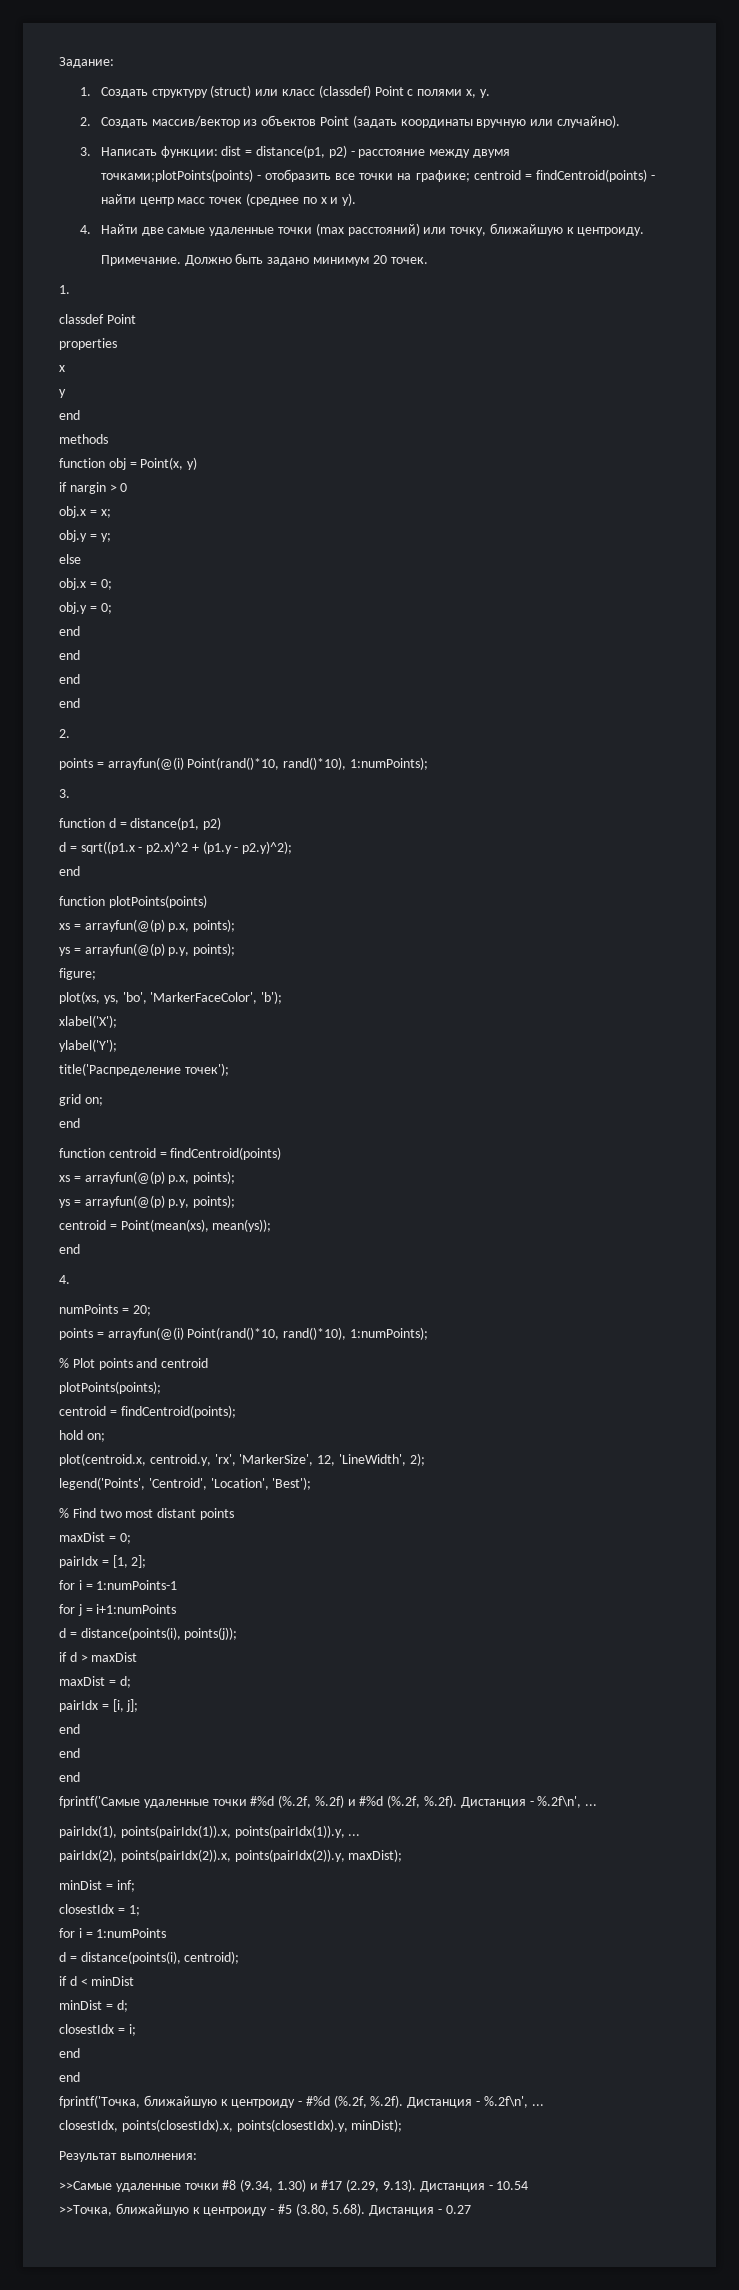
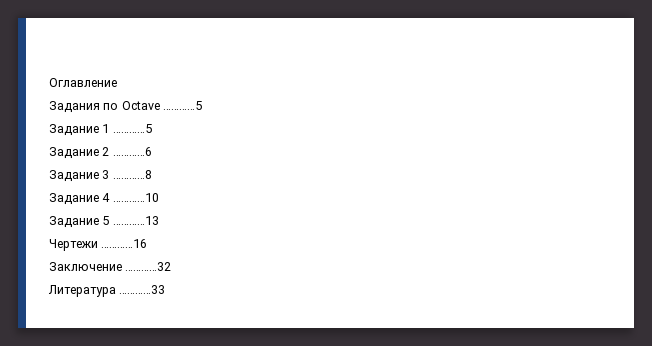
- Задание:
- 1. Создать структуру (struct) или класс (classdef) Point с полями x, y.
- 2. Создать массив/вектор из объектов Point (задать координаты вручную или случайно).
- 3. Написать функции: dist = distance(p1, p2) - расстояние между двумя точками;plotPoints(points) - отобразить все точки на графике; centroid = findCentroid(points) - найти центр масс точек (среднее по x и y).
- 4. Найти две самые удаленные точки (max расстояний) или точку, ближайшую к центроиду.
- Примечание. Должно быть задано минимум 20 точек.
- 1.
- classdef Point
- properties
- x
- y
- end
- methods
- function obj = Point(x, y)
- if nargin > 0
- obj.x = x;
- obj.y = y;
- else
- obj.x = 0;
- obj.y = 0;
- end
- end
- end
- end
- 2.
- points = arrayfun(@(i) Point(rand()*10, rand()*10), 1:numPoints);
- 3.
- function d = distance(p1, p2)
- d = sqrt((p1.x - p2.x)^2 + (p1.y - p2.y)^2);
- end
- function plotPoints(points)
- xs = arrayfun(@(p) p.x, points);
- ys = arrayfun(@(p) p.y, points);
- figure;
- plot(xs, ys, 'bo', 'MarkerFaceColor', 'b');
- xlabel('X');
- ylabel('Y');
- title('Распределение точек');
- grid on;
- end
- function centroid = findCentroid(points)
- xs = arrayfun(@(p) p.x, points);
- ys = arrayfun(@(p) p.y, points);
- centroid = Point(mean(xs), mean(ys));
- end
- 4.
- numPoints = 20;
- points = arrayfun(@(i) Point(rand()*10, rand()*10), 1:numPoints);
- % Plot points and centroid
- plotPoints(points);
- centroid = findCentroid(points);
- hold on;
- plot(centroid.x, centroid.y, 'rx', 'MarkerSize', 12, 'LineWidth', 2);
- legend('Points', 'Centroid', 'Location', 'Best');
- % Find two most distant points
- maxDist = 0;
- pairIdx = [1, 2];
- for i = 1:numPoints-1
- for j = i+1:numPoints
- d = distance(points(i), points(j));
- if d > maxDist
- maxDist = d;
- pairIdx = [i, j];
- end
- end
- end
- fprintf('Самые удаленные точки #%d (%.2f, %.2f) и #%d (%.2f, %.2f). Дистанция - %.2f\n', ...
- pairIdx(1), points(pairIdx(1)).x, points(pairIdx(1)).y, ...
- pairIdx(2), points(pairIdx(2)).x, points(pairIdx(2)).y, maxDist);
- minDist = inf;
- closestIdx = 1;
- for i = 1:numPoints
- d = distance(points(i), centroid);
- if d < minDist
- minDist = d;
- closestIdx = i;
- end
- end
- fprintf('Точка, ближайшую к центроиду - #%d (%.2f, %.2f). Дистанция - %.2f\n', ...
- closestIdx, points(closestIdx).x, points(closestIdx).y, minDist);
- Результат выполнения:
- >>Самые удаленные точки #8 (9.34, 1.30) и #17 (2.29, 9.13). Дистанция - 10.54
- >>Точка, ближайшую к центроиду - #5 (3.80, 5.68). Дистанция - 0.27
+ Оглавление
+ Задания по Octave …………5
+ Задание 1 …………5
+ Задание 2 …………6
+ Задание 3 …………8
+ Задание 4 …………10
+ Задание 5 …………13
+ Чертежи …………16
+ Заключение …………32
+ Литература …………33

